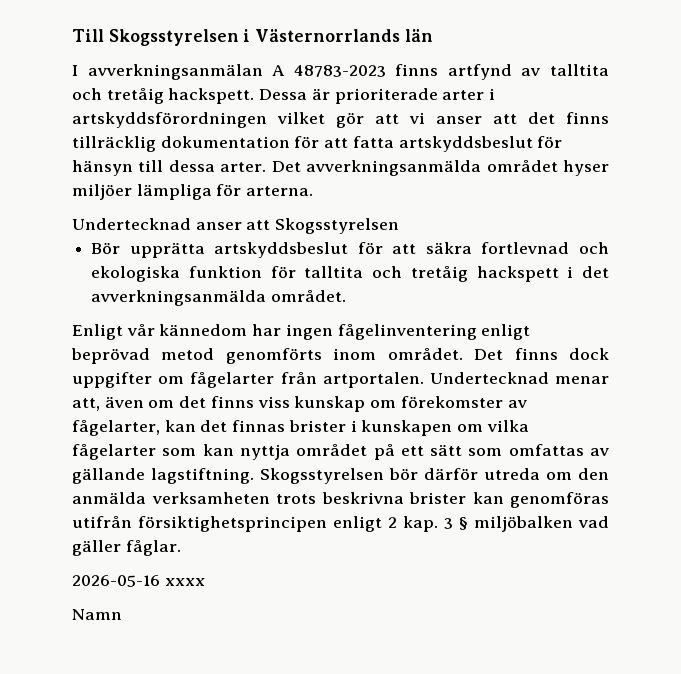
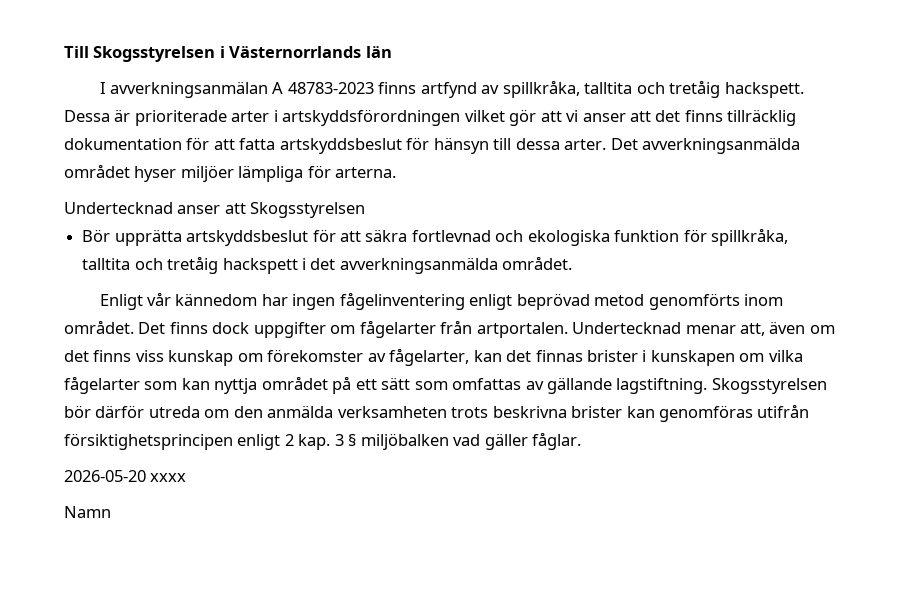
- I avverkningsanmälan A 48783-2023 finns artfynd av talltita och tretåig hackspett.
+ I avverkningsanmälan A 48783-2023 finns artfynd av spillkråka, talltita och tretåig hackspett.
- Bör upprätta artskyddsbeslut för att säkra fortlevnad och ekologiska funktion för talltita och tretåig hackspett i det avverkningsanmälda området.
+ Bör upprätta artskyddsbeslut för att säkra fortlevnad och ekologiska funktion för spillkråka, talltita och tretåig hackspett i det avverkningsanmälda området.
- 2026-05-16 xxxx
+ 2026-05-20 xxxx

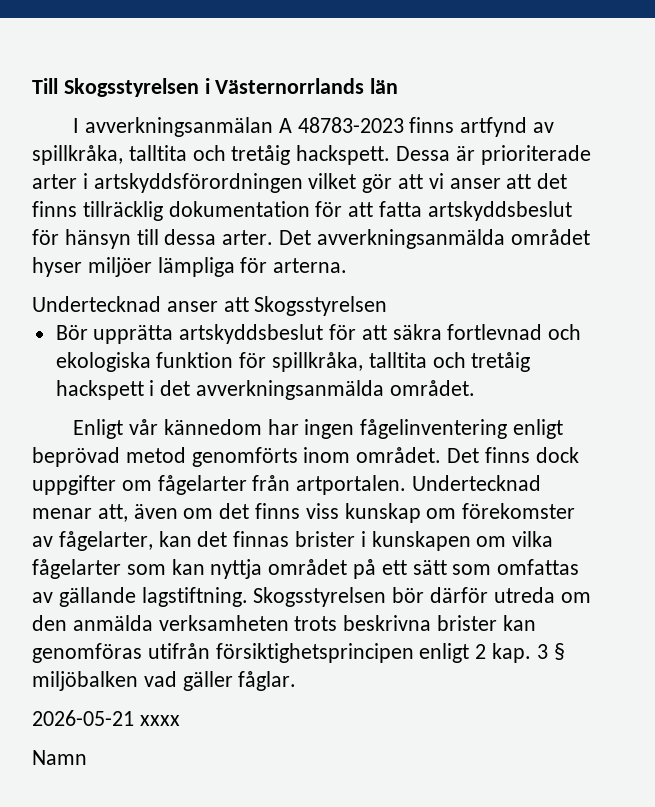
- 2026-05-20 xxxx
+ 2026-05-21 xxxx

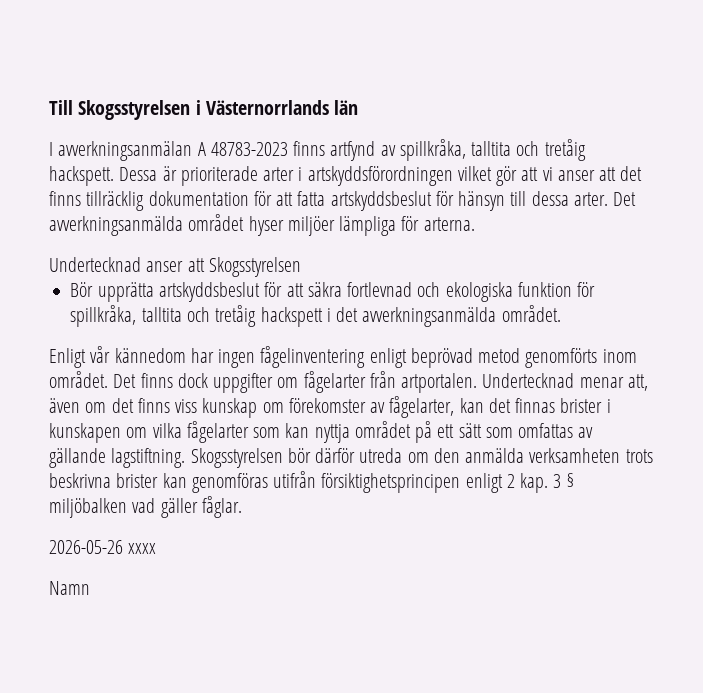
- 2026-05-21 xxxx
+ 2026-05-26 xxxx

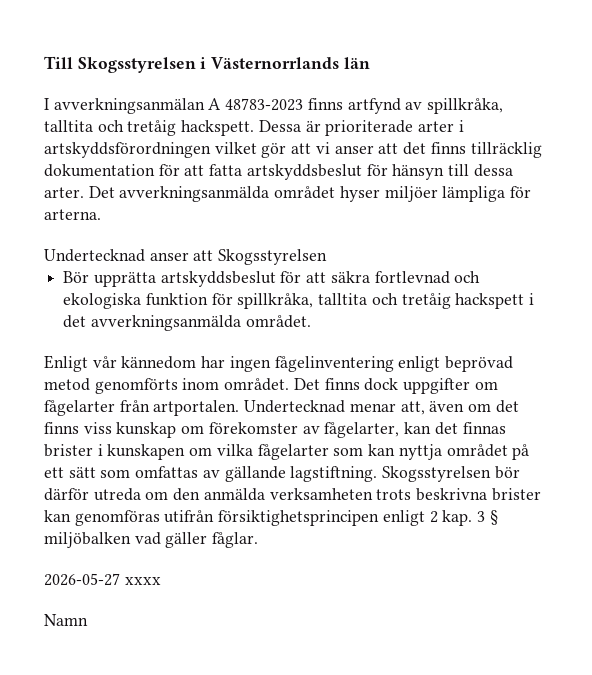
- 2026-05-26 xxxx
+ 2026-05-27 xxxx

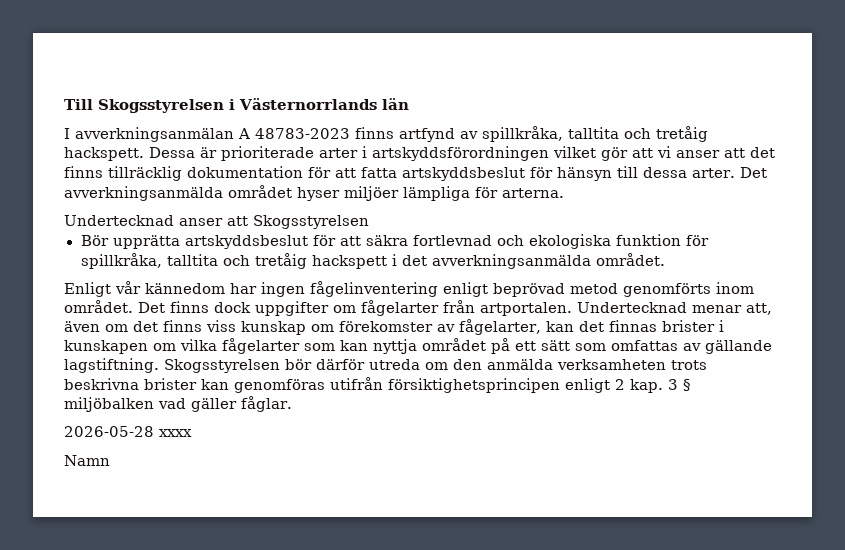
- 2026-05-27 xxxx
+ 2026-05-28 xxxx

